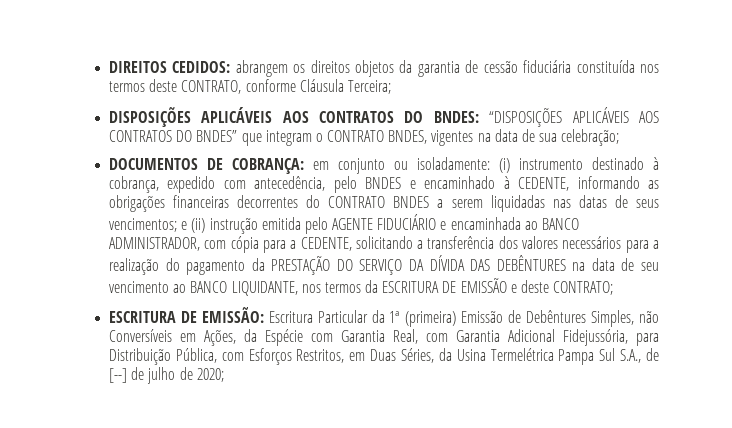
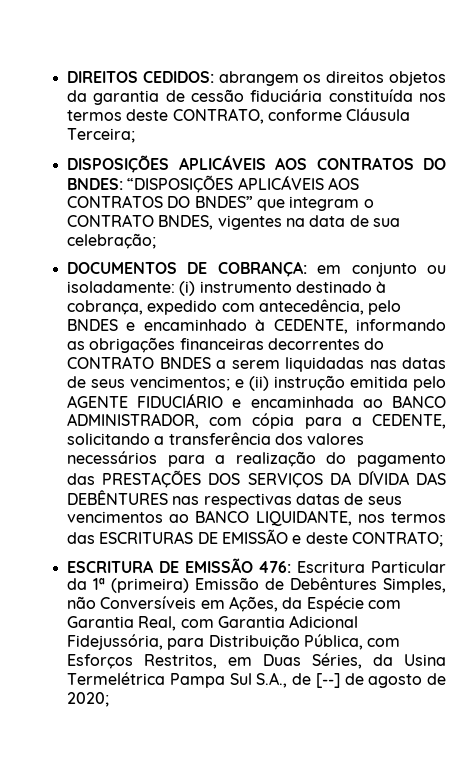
- e (ii) instrução emitida pelo AGENTE FIDUCIÁRIO e encaminhada ao BANCO ADMINISTRADOR, com cópia para a CEDENTE, solicitando a transferência dos valores necessários para a realização do pagamento da PRESTAÇÃO DO SERVIÇO DA DÍVIDA DAS DEBÊNTURES na data de seu vencimento ao BANCO LIQUIDANTE, nos termos da ESCRITURA DE EMISSÃO e deste CONTRATO;
+ e (ii) instrução emitida pelo AGENTE FIDUCIÁRIO e encaminhada ao BANCO ADMINISTRADOR, com cópia para a CEDENTE, solicitando a transferência dos valores necessários para a realização do pagamento das PRESTAÇÕES DOS SERVIÇOS DA DÍVIDA DAS DEBÊNTURES nas respectivas datas de seus vencimentos ao BANCO LIQUIDANTE, nos termos das ESCRITURAS DE EMISSÃO e deste CONTRATO;
- ESCRITURA DE EMISSÃO: Escritura Particular da 1ª (primeira) Emissão de Debêntures Simples, não Conversíveis em Ações, da Espécie com Garantia Real, com Garantia Adicional Fidejussória, para Distribuição Pública, com Esforços Restritos, em Duas Séries, da Usina Termelétrica Pampa Sul S.A., de [--] de julho de 2020;
+ ESCRITURA DE EMISSÃO 476: Escritura Particular da 1ª (primeira) Emissão de Debêntures Simples, não Conversíveis em Ações, da Espécie com Garantia Real, com Garantia Adicional Fidejussória, para Distribuição Pública, com Esforços Restritos, em Duas Séries, da Usina Termelétrica Pampa Sul S.A., de [--] de agosto de 2020;

